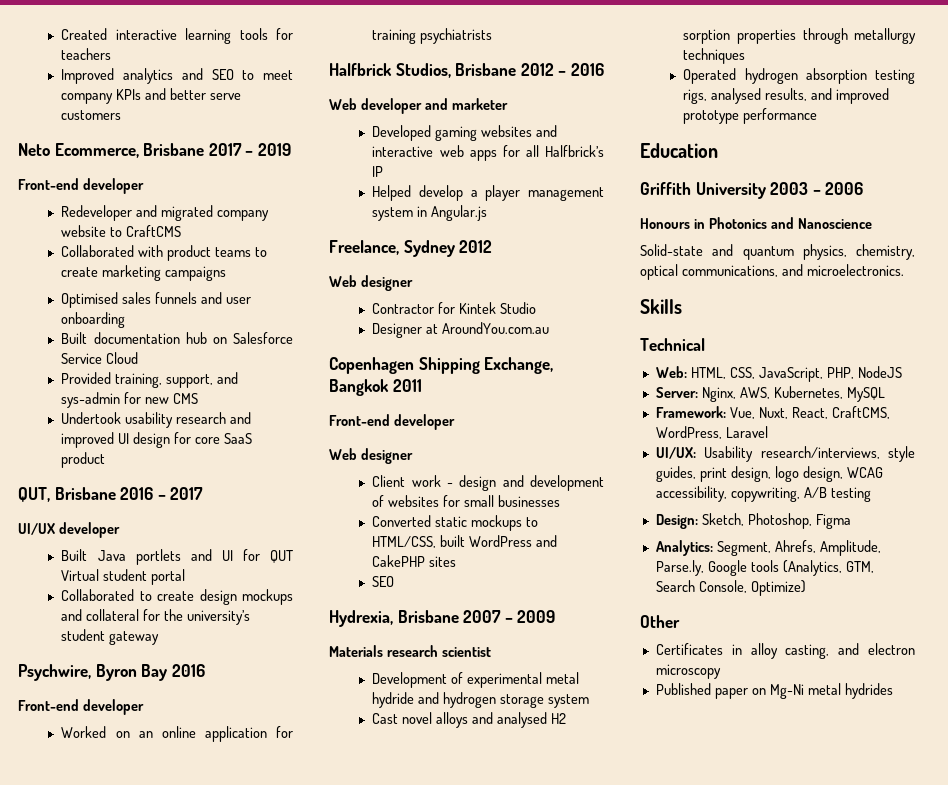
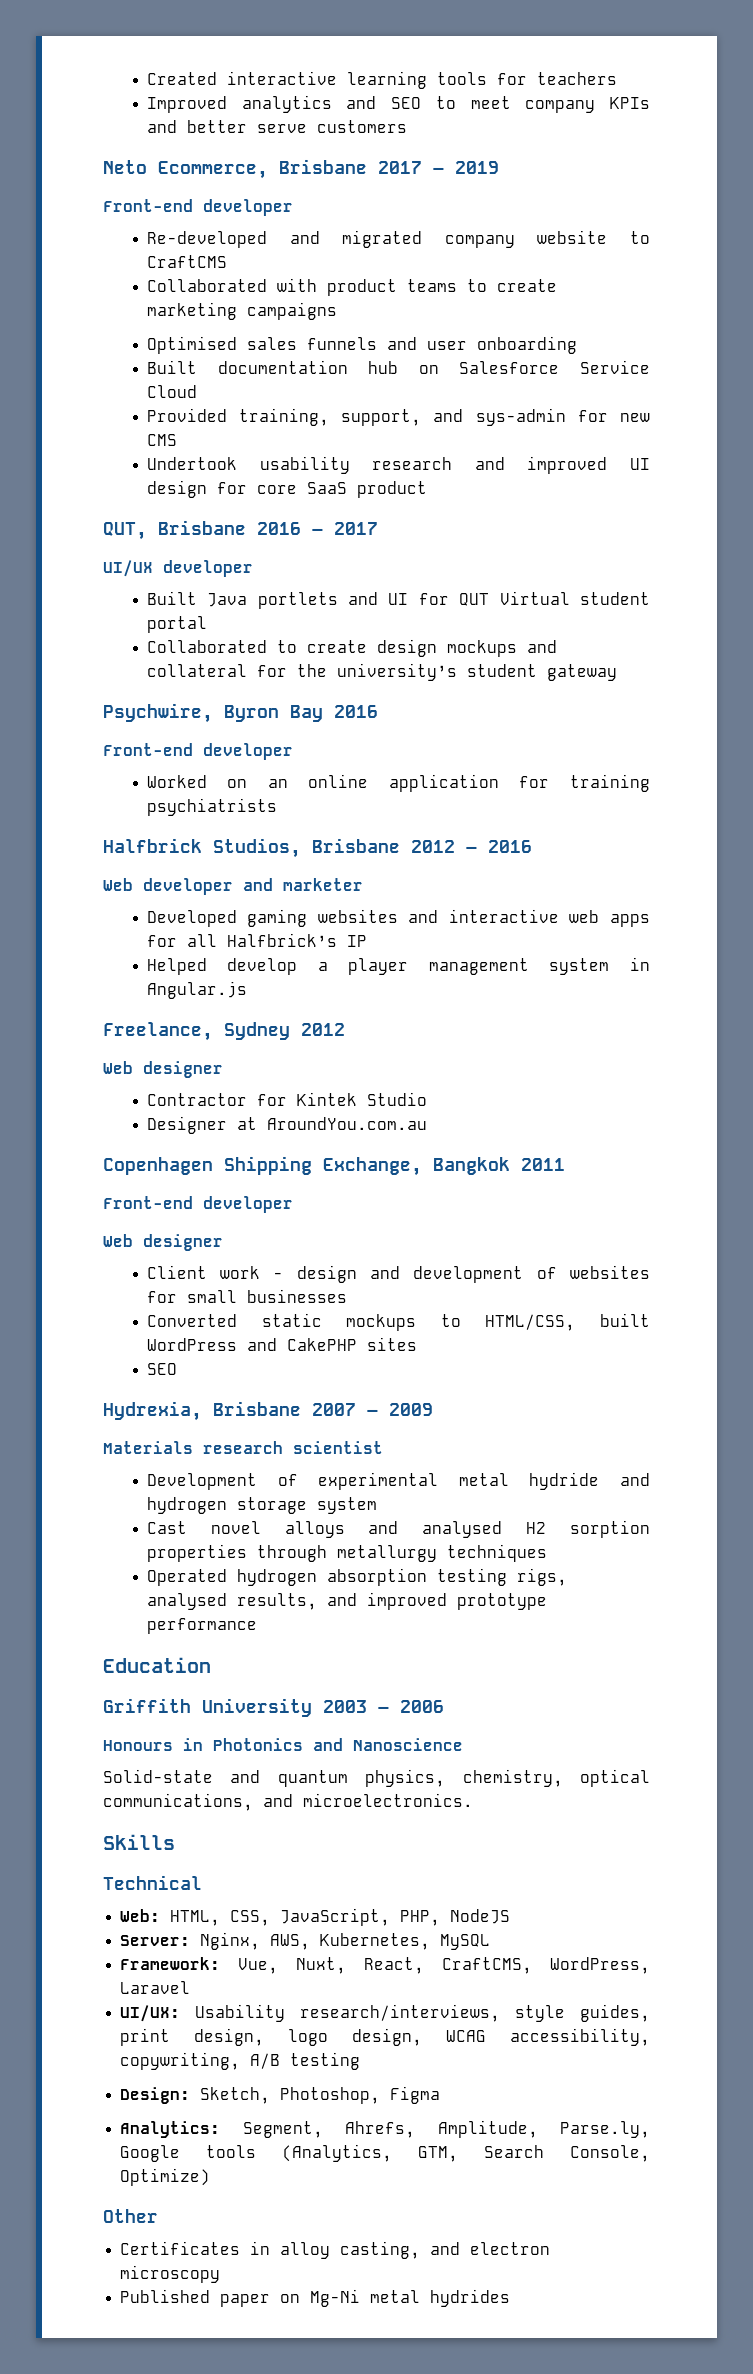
- Redeveloper and migrated company website to CraftCMS
+ Re-developed and migrated company website to CraftCMS

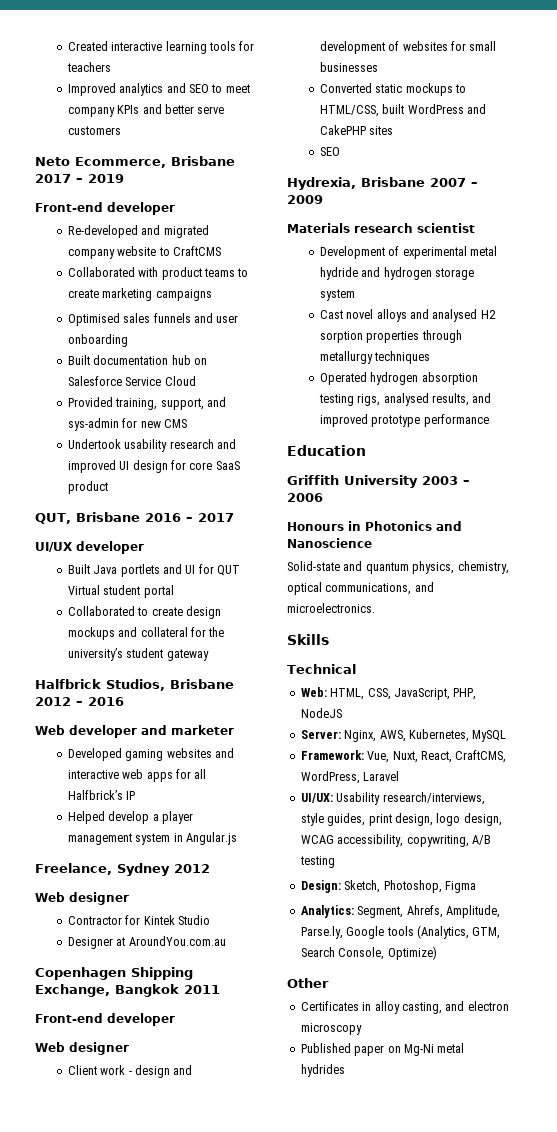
- Psychwire, Byron Bay 2016
- Front-end developer
- Worked on an online application for training psychiatrists

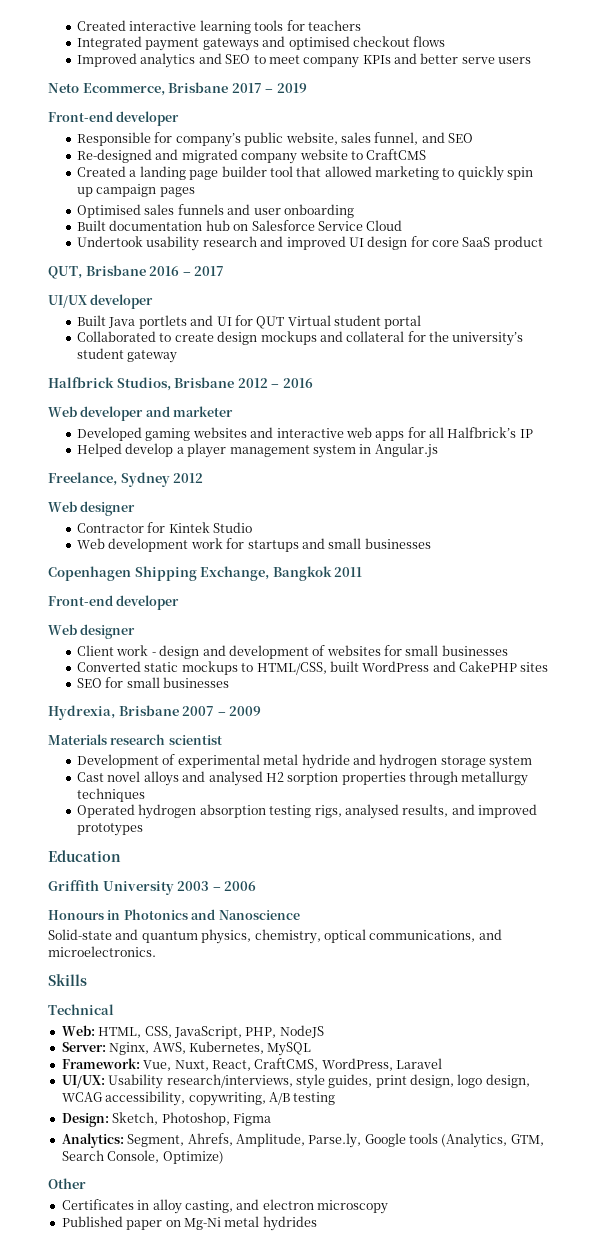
+ Integrated payment gateways and optimised checkout flows
- Improved analytics and SEO to meet company KPIs and better serve customers
+ Improved analytics and SEO to meet company KPIs and better serve users
- Re-developed and migrated company website to CraftCMS
+ Responsible for company’s public website, sales funnel, and SEO
+ Re-designed and migrated company website to CraftCMS
- Collaborated with product teams to create marketing campaigns
+ Created a landing page builder tool that allowed marketing to quickly spin up campaign pages
- Provided training, support, and sys-admin for new CMS
- Designer at AroundYou.com.au
+ Web development work for startups and small businesses
  Converted static mockups to HTML/CSS, built WordPress and CakePHP sites
- SEO
+ SEO for small businesses
- Operated hydrogen absorption testing rigs, analysed results, and improved prototype performance
+ Operated hydrogen absorption testing rigs, analysed results, and improved prototypes

